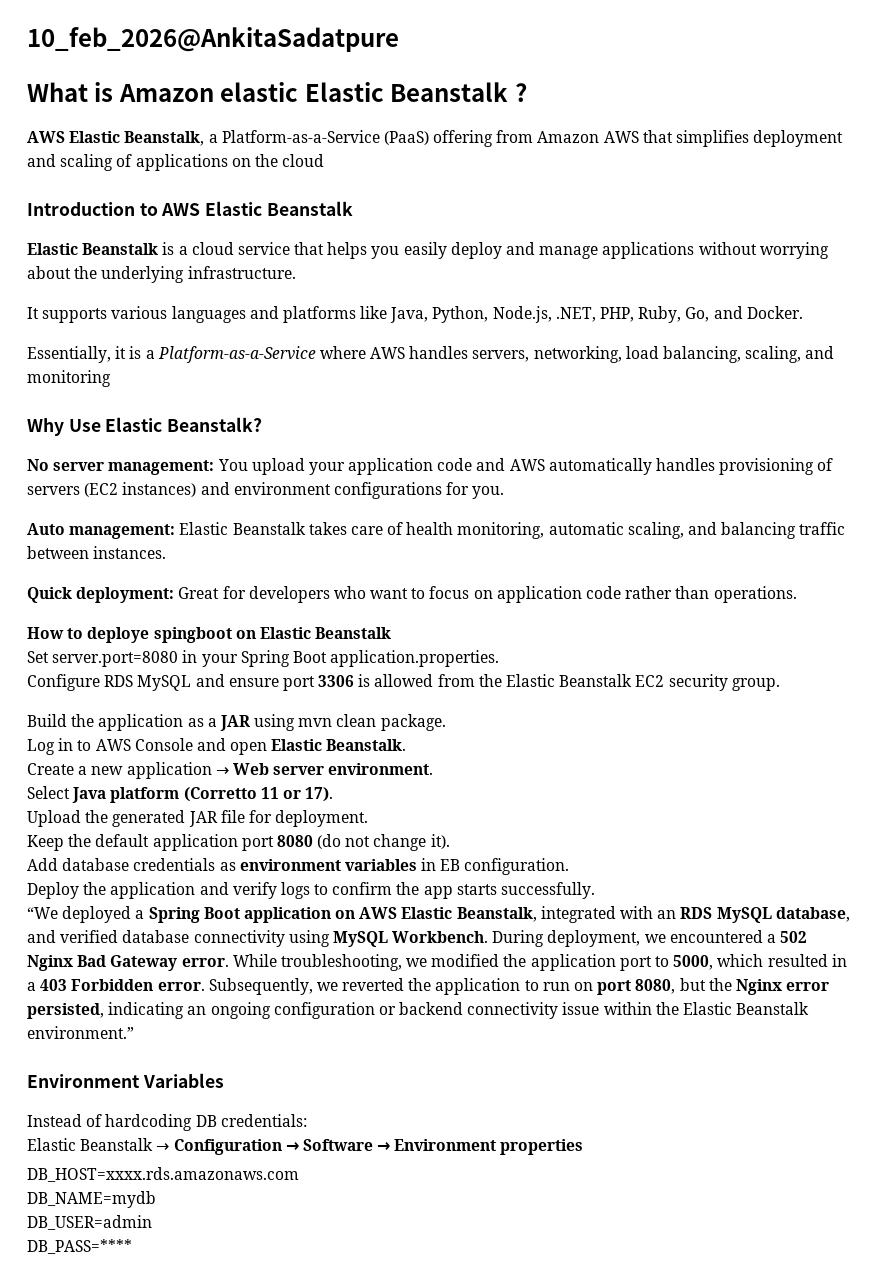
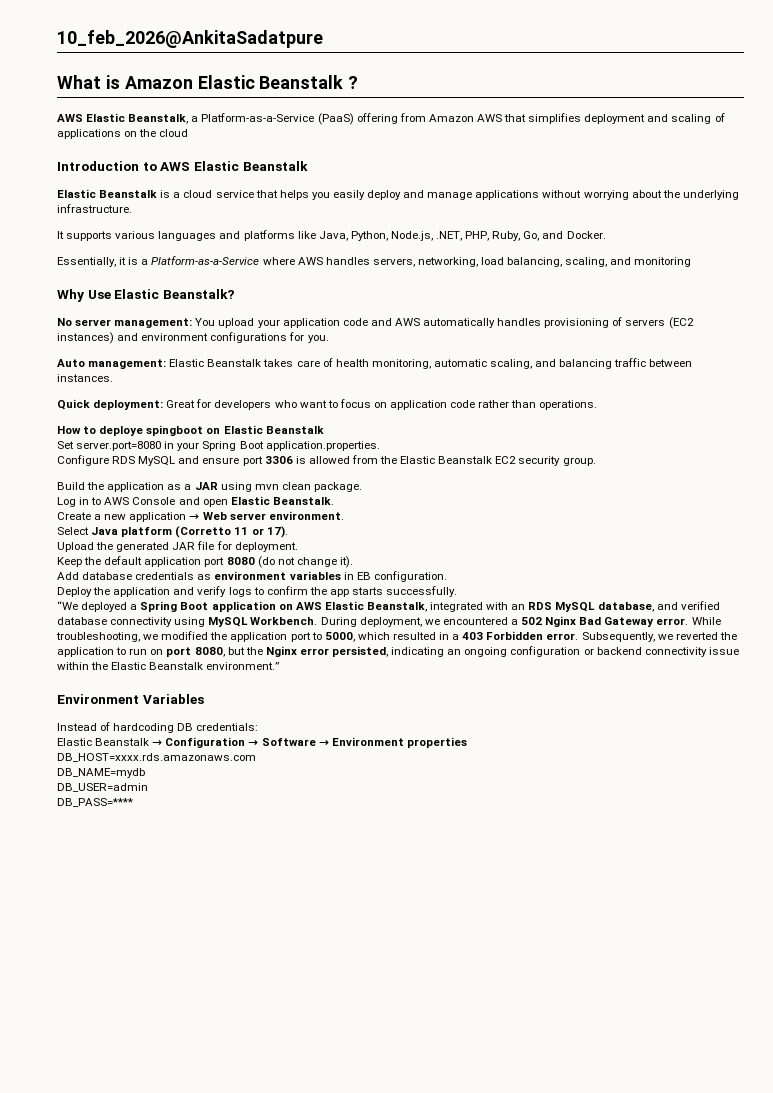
- What is Amazon elastic Elastic Beanstalk ?
+ What is Amazon Elastic Beanstalk ?

